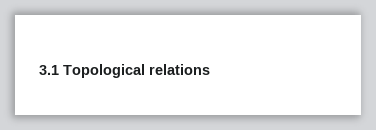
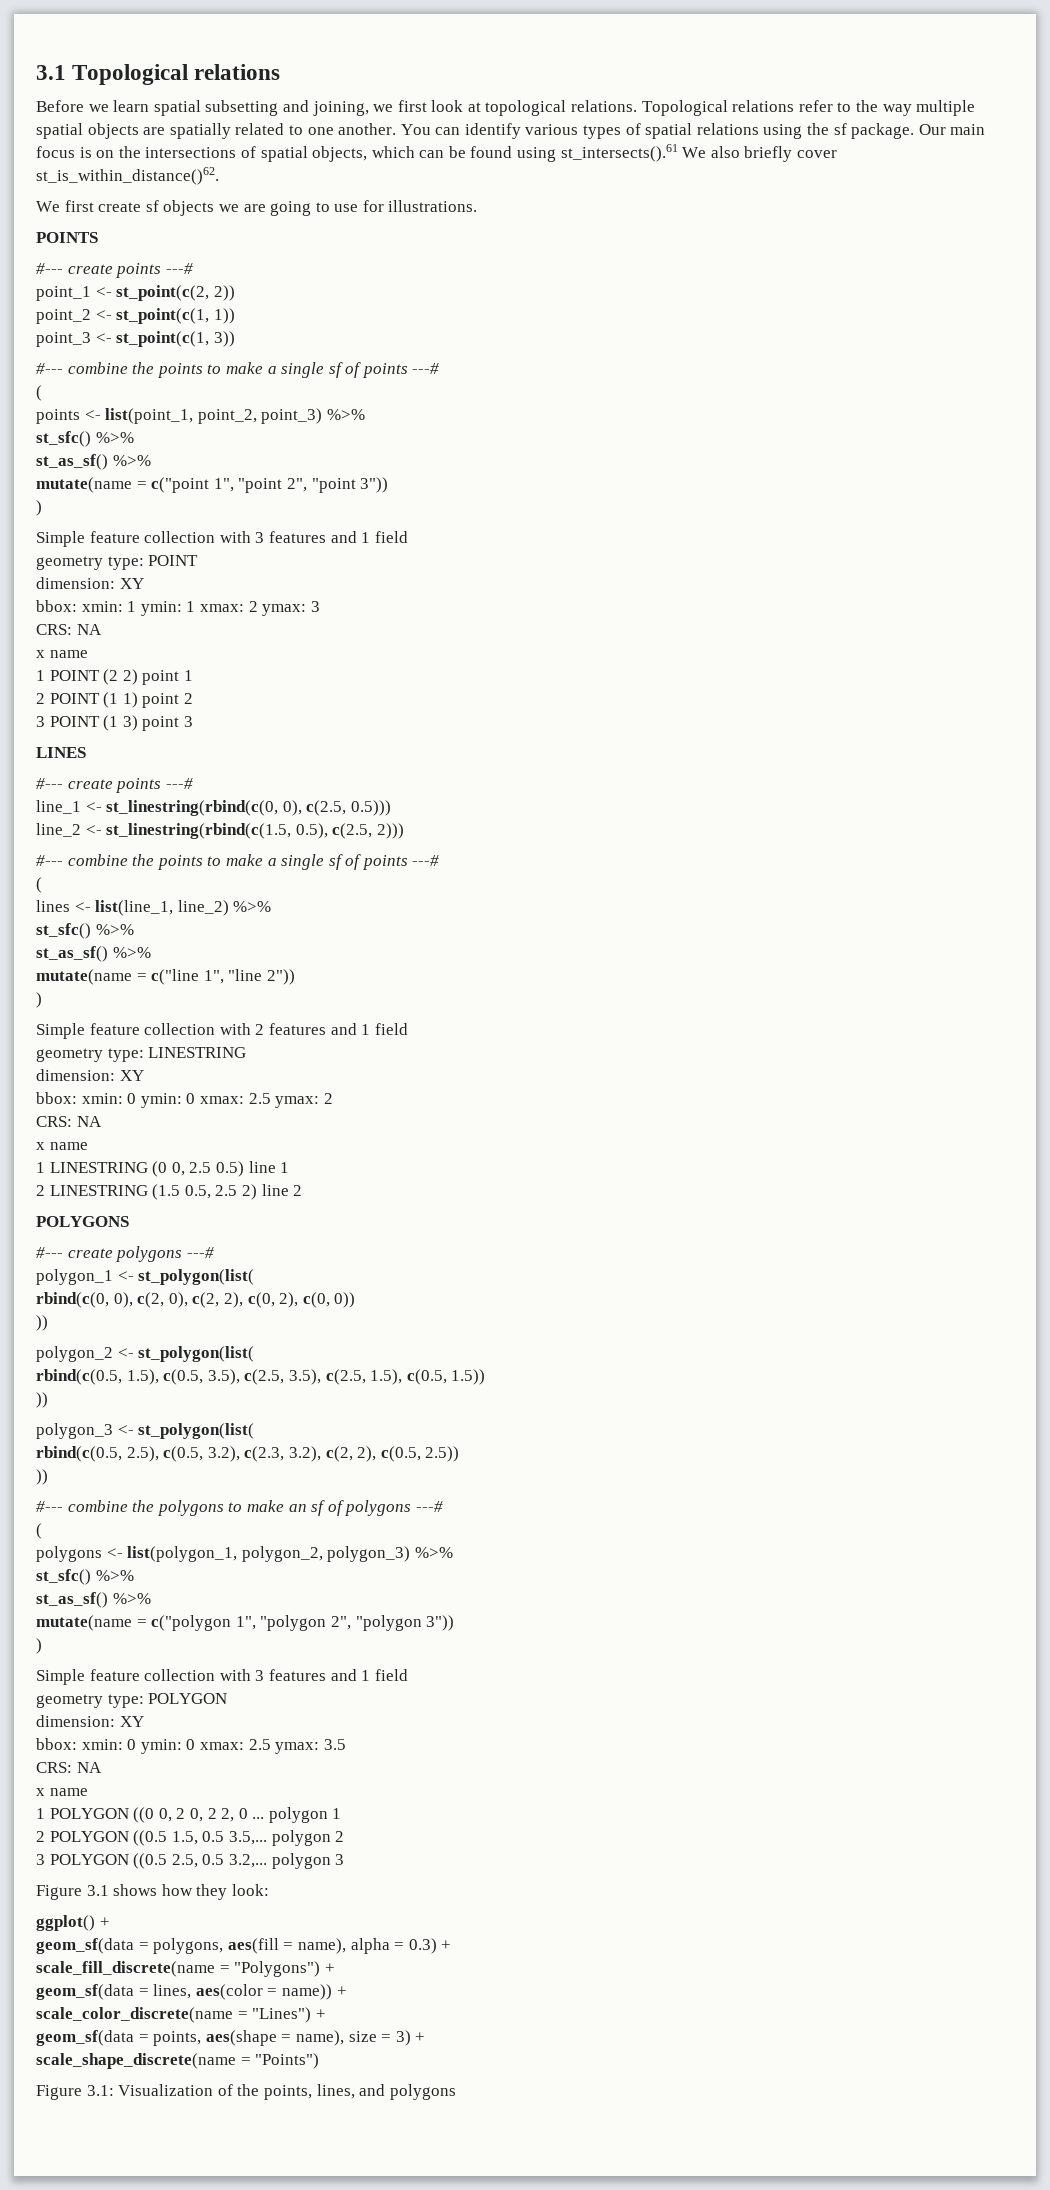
+ Before we learn spatial subsetting and joining, we first look at topological relations. Topological relations refer to the way multiple spatial objects are spatially related to one another. You can identify various types of spatial relations using the sf package. Our main focus is on the intersections of spatial objects, which can be found using st_intersects().61 We also briefly cover st_is_within_distance()62.
+ We first create sf objects we are going to use for illustrations.
+ POINTS
+ #--- create points ---#
+ point_1 <- st_point(c(2, 2))
+ point_2 <- st_point(c(1, 1))
+ point_3 <- st_point(c(1, 3))
+ #--- combine the points to make a single sf of points ---#
+ (
+ points <- list(point_1, point_2, point_3) %>%
+ st_sfc() %>%
+ st_as_sf() %>%
+ mutate(name = c("point 1", "point 2", "point 3"))
+ )
+ Simple feature collection with 3 features and 1 field
+ geometry type: POINT
+ dimension: XY
+ bbox: xmin: 1 ymin: 1 xmax: 2 ymax: 3
+ CRS: NA
+ x name
+ 1 POINT (2 2) point 1
+ 2 POINT (1 1) point 2
+ 3 POINT (1 3) point 3
+ LINES
+ #--- create points ---#
+ line_1 <- st_linestring(rbind(c(0, 0), c(2.5, 0.5)))
+ line_2 <- st_linestring(rbind(c(1.5, 0.5), c(2.5, 2)))
+ #--- combine the points to make a single sf of points ---#
+ (
+ lines <- list(line_1, line_2) %>%
+ st_sfc() %>%
+ st_as_sf() %>%
+ mutate(name = c("line 1", "line 2"))
+ )
+ Simple feature collection with 2 features and 1 field
+ geometry type: LINESTRING
+ dimension: XY
+ bbox: xmin: 0 ymin: 0 xmax: 2.5 ymax: 2
+ CRS: NA
+ x name
+ 1 LINESTRING (0 0, 2.5 0.5) line 1
+ 2 LINESTRING (1.5 0.5, 2.5 2) line 2
+ POLYGONS
+ #--- create polygons ---#
+ polygon_1 <- st_polygon(list(
+ rbind(c(0, 0), c(2, 0), c(2, 2), c(0, 2), c(0, 0))
+ ))
+ polygon_2 <- st_polygon(list(
+ rbind(c(0.5, 1.5), c(0.5, 3.5), c(2.5, 3.5), c(2.5, 1.5), c(0.5, 1.5))
+ ))
+ polygon_3 <- st_polygon(list(
+ rbind(c(0.5, 2.5), c(0.5, 3.2), c(2.3, 3.2), c(2, 2), c(0.5, 2.5))
+ ))
+ #--- combine the polygons to make an sf of polygons ---#
+ (
+ polygons <- list(polygon_1, polygon_2, polygon_3) %>%
+ st_sfc() %>%
+ st_as_sf() %>%
+ mutate(name = c("polygon 1", "polygon 2", "polygon 3"))
+ )
+ Simple feature collection with 3 features and 1 field
+ geometry type: POLYGON
+ dimension: XY
+ bbox: xmin: 0 ymin: 0 xmax: 2.5 ymax: 3.5
+ CRS: NA
+ x name
+ 1 POLYGON ((0 0, 2 0, 2 2, 0 ... polygon 1
+ 2 POLYGON ((0.5 1.5, 0.5 3.5,... polygon 2
+ 3 POLYGON ((0.5 2.5, 0.5 3.2,... polygon 3
+ Figure 3.1 shows how they look:
+ ggplot() +
+ geom_sf(data = polygons, aes(fill = name), alpha = 0.3) +
+ scale_fill_discrete(name = "Polygons") +
+ geom_sf(data = lines, aes(color = name)) +
+ scale_color_discrete(name = "Lines") +
+ geom_sf(data = points, aes(shape = name), size = 3) +
+ scale_shape_discrete(name = "Points")
+ Figure 3.1: Visualization of the points, lines, and polygons

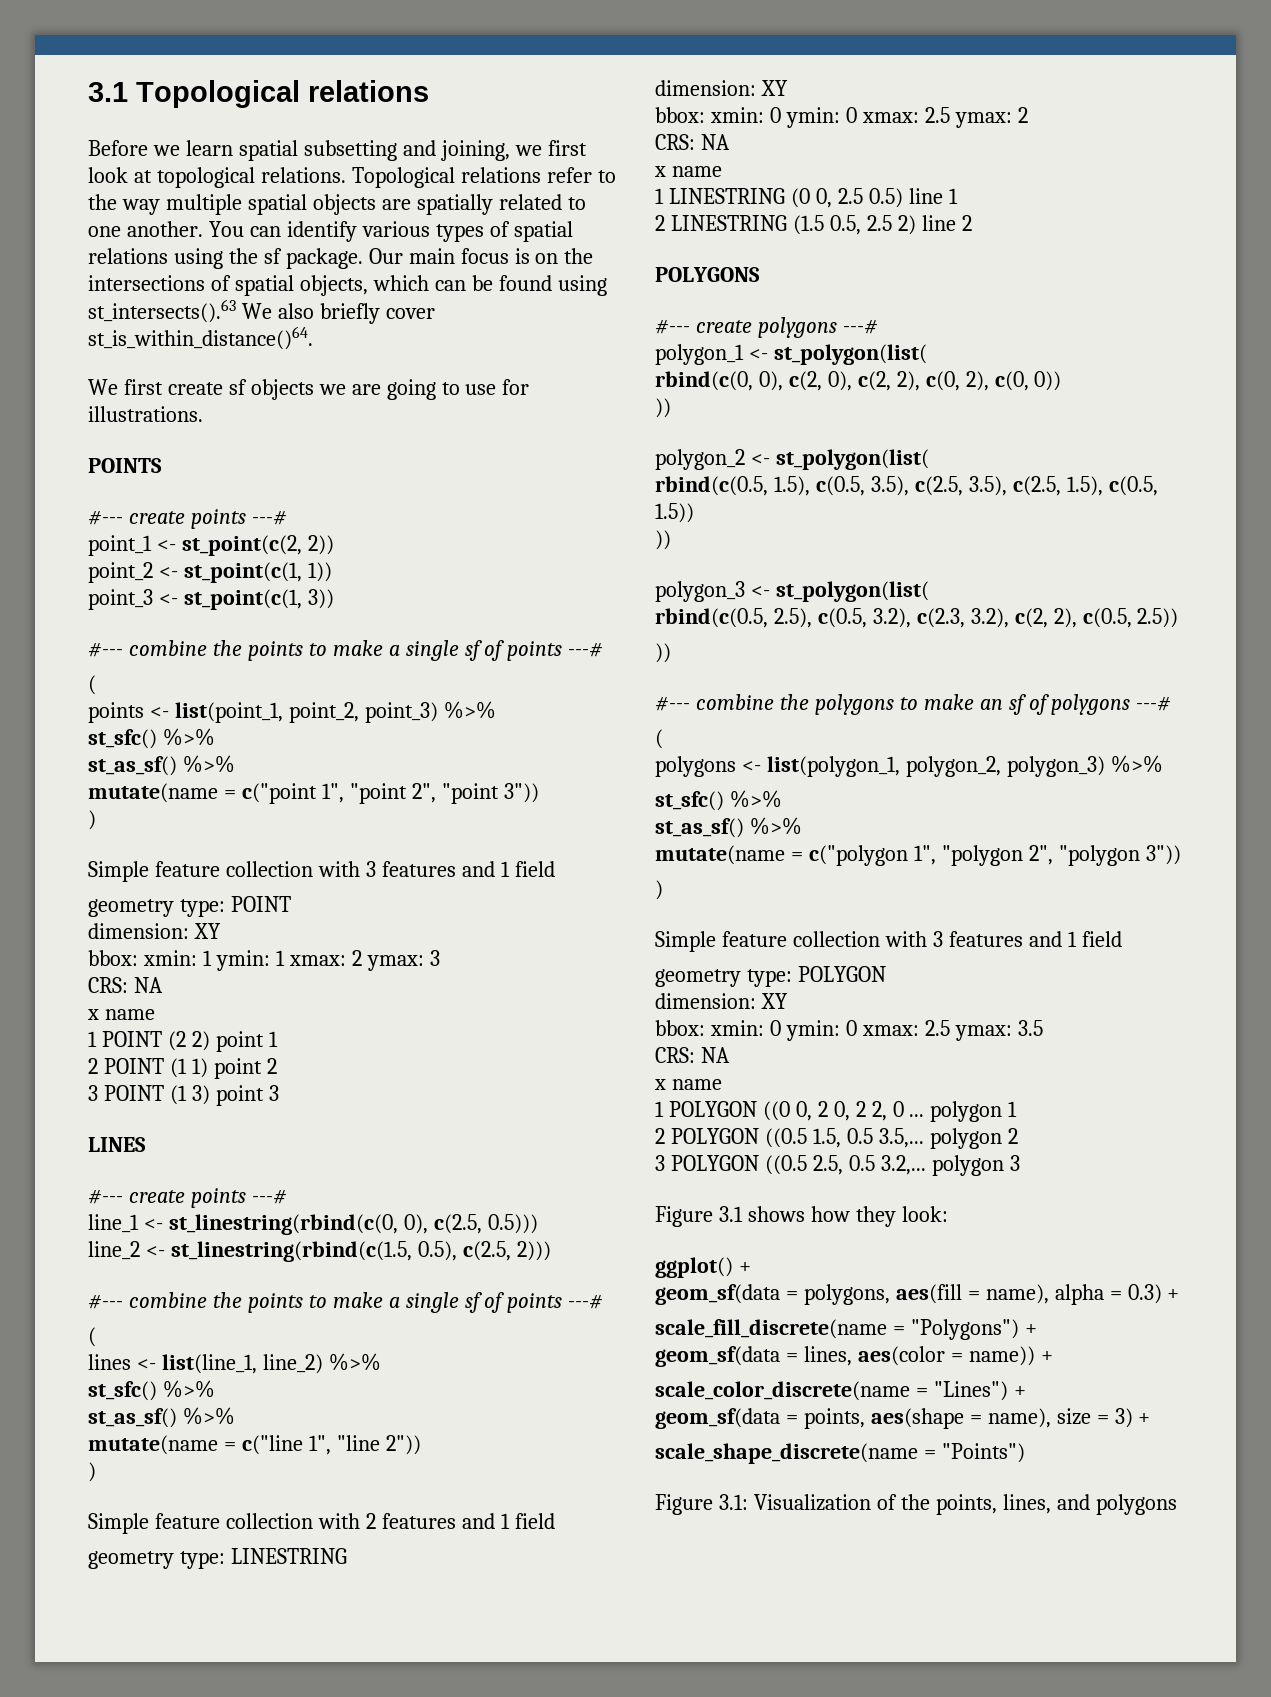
- Our main focus is on the intersections of spatial objects, which can be found using st_intersects().61 We also briefly cover st_is_within_distance()62.
+ Our main focus is on the intersections of spatial objects, which can be found using st_intersects().63 We also briefly cover st_is_within_distance()64.

